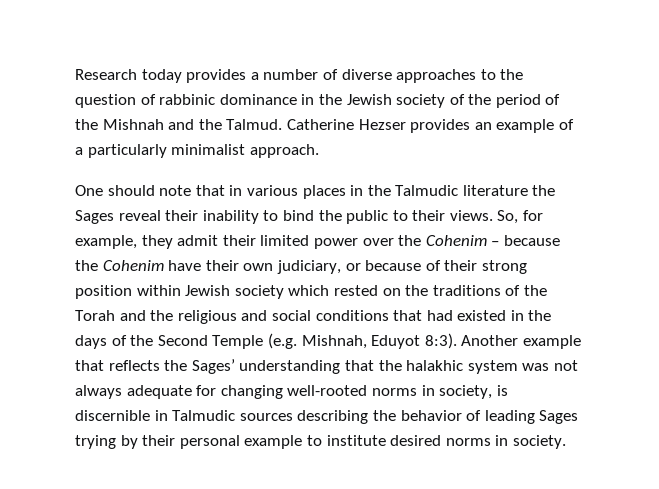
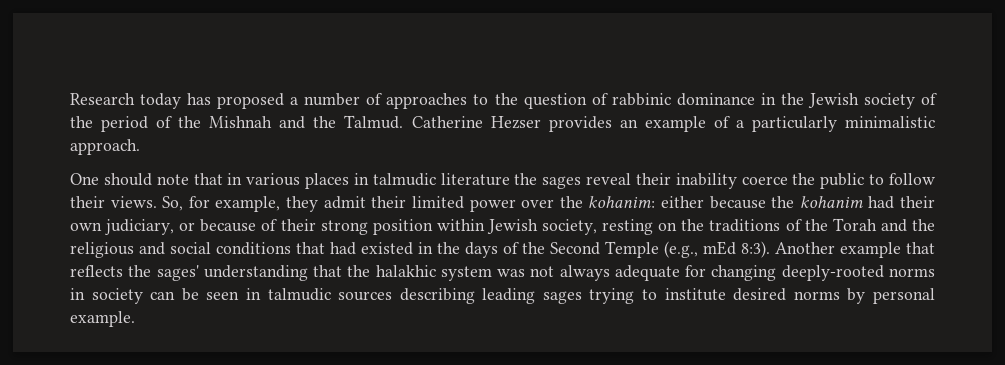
- Research today provides a number of diverse approaches to the question of rabbinic dominance in the Jewish society of the period of the Mishnah and the Talmud.
+ Research today has proposed a number of approaches to the question of rabbinic dominance in the Jewish society of the period of the Mishnah and the Talmud.
- Catherine Hezser provides an example of a particularly minimalist approach.
+ Catherine Hezser provides an example of a particularly minimalistic approach.
- One should note that in various places in the Talmudic literature the Sages reveal their inability to bind the public to their views.
+ One should note that in various places in talmudic literature the sages reveal their inability coerce the public to follow their views.
- So, for example, they admit their limited power over the Cohenim – because the Cohenim have their own judiciary, or because of their strong position within Jewish society which rested on the traditions of the Torah and the religious and social conditions that had existed in the days of the Second Temple (e.g. Mishnah, Eduyot 8:3).
+ So, for example, they admit their limited power over the kohanim: either because the kohanim had their own judiciary, or because of their strong position within Jewish society, resting on the traditions of the Torah and the religious and social conditions that had existed in the days of the Second Temple (e.g., mEd 8:3).
- Another example that reflects the Sages’ understanding that the halakhic system was not always adequate for changing well-rooted norms in society, is discernible in Talmudic sources describing the behavior of leading Sages trying by their personal example to institute desired norms in society.
+ Another example that reflects the sages' understanding that the halakhic system was not always adequate for changing deeply-rooted norms in society can be seen in talmudic sources describing leading sages trying to institute desired norms by personal example.

